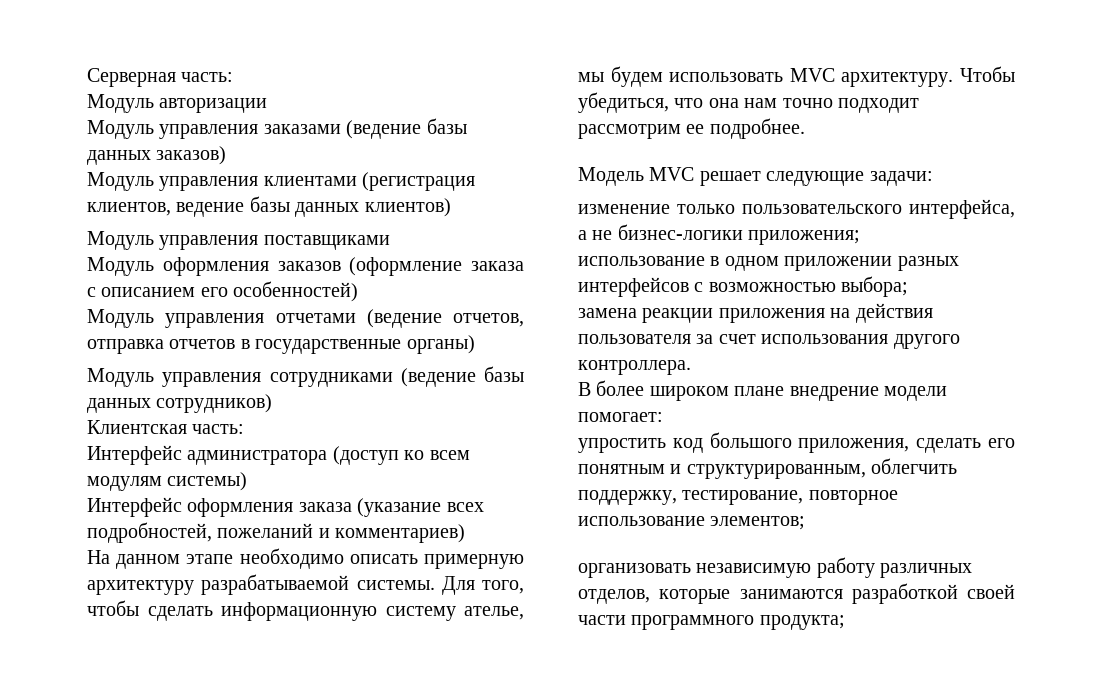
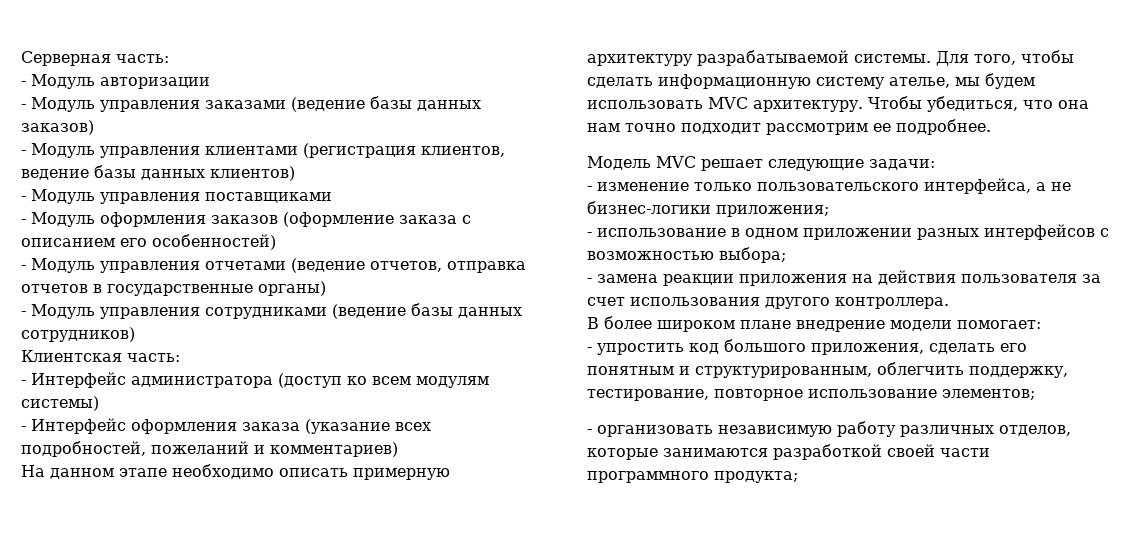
- Модуль авторизации
+ - Модуль авторизации
- Модуль управления заказами (ведение базы данных заказов)
+ - Модуль управления заказами (ведение базы данных заказов)
- Модуль управления клиентами (регистрация клиентов, ведение базы данных клиентов)
+ - Модуль управления клиентами (регистрация клиентов, ведение базы данных клиентов)
- Модуль управления поставщиками
+ - Модуль управления поставщиками
- Модуль оформления заказов (оформление заказа с описанием его особенностей)
+ - Модуль оформления заказов (оформление заказа с описанием его особенностей)
- Модуль управления отчетами (ведение отчетов, отправка отчетов в государственные органы)
+ - Модуль управления отчетами (ведение отчетов, отправка отчетов в государственные органы)
- Модуль управления сотрудниками (ведение базы данных сотрудников)
+ - Модуль управления сотрудниками (ведение базы данных сотрудников)
- Интерфейс администратора (доступ ко всем модулям системы)
+ - Интерфейс администратора (доступ ко всем модулям системы)
- Интерфейс оформления заказа (указание всех подробностей, пожеланий и комментариев)
+ - Интерфейс оформления заказа (указание всех подробностей, пожеланий и комментариев)
- изменение только пользовательского интерфейса, а не бизнес-логики приложения;
+ - изменение только пользовательского интерфейса, а не бизнес-логики приложения;
- использование в одном приложении разных интерфейсов с возможностью выбора;
+ - использование в одном приложении разных интерфейсов с возможностью выбора;
- замена реакции приложения на действия пользователя за счет использования другого контроллера.
+ - замена реакции приложения на действия пользователя за счет использования другого контроллера.
- упростить код большого приложения, сделать его понятным и структурированным, облегчить поддержку, тестирование, повторное использование элементов;
+ - упростить код большого приложения, сделать его понятным и структурированным, облегчить поддержку, тестирование, повторное использование элементов;
- организовать независимую работу различных отделов, которые занимаются разработкой своей части программного продукта;
+ - организовать независимую работу различных отделов, которые занимаются разработкой своей части программного продукта;

